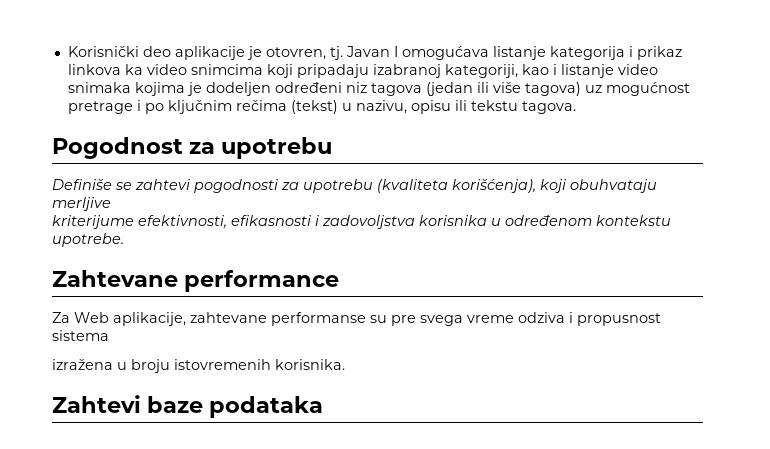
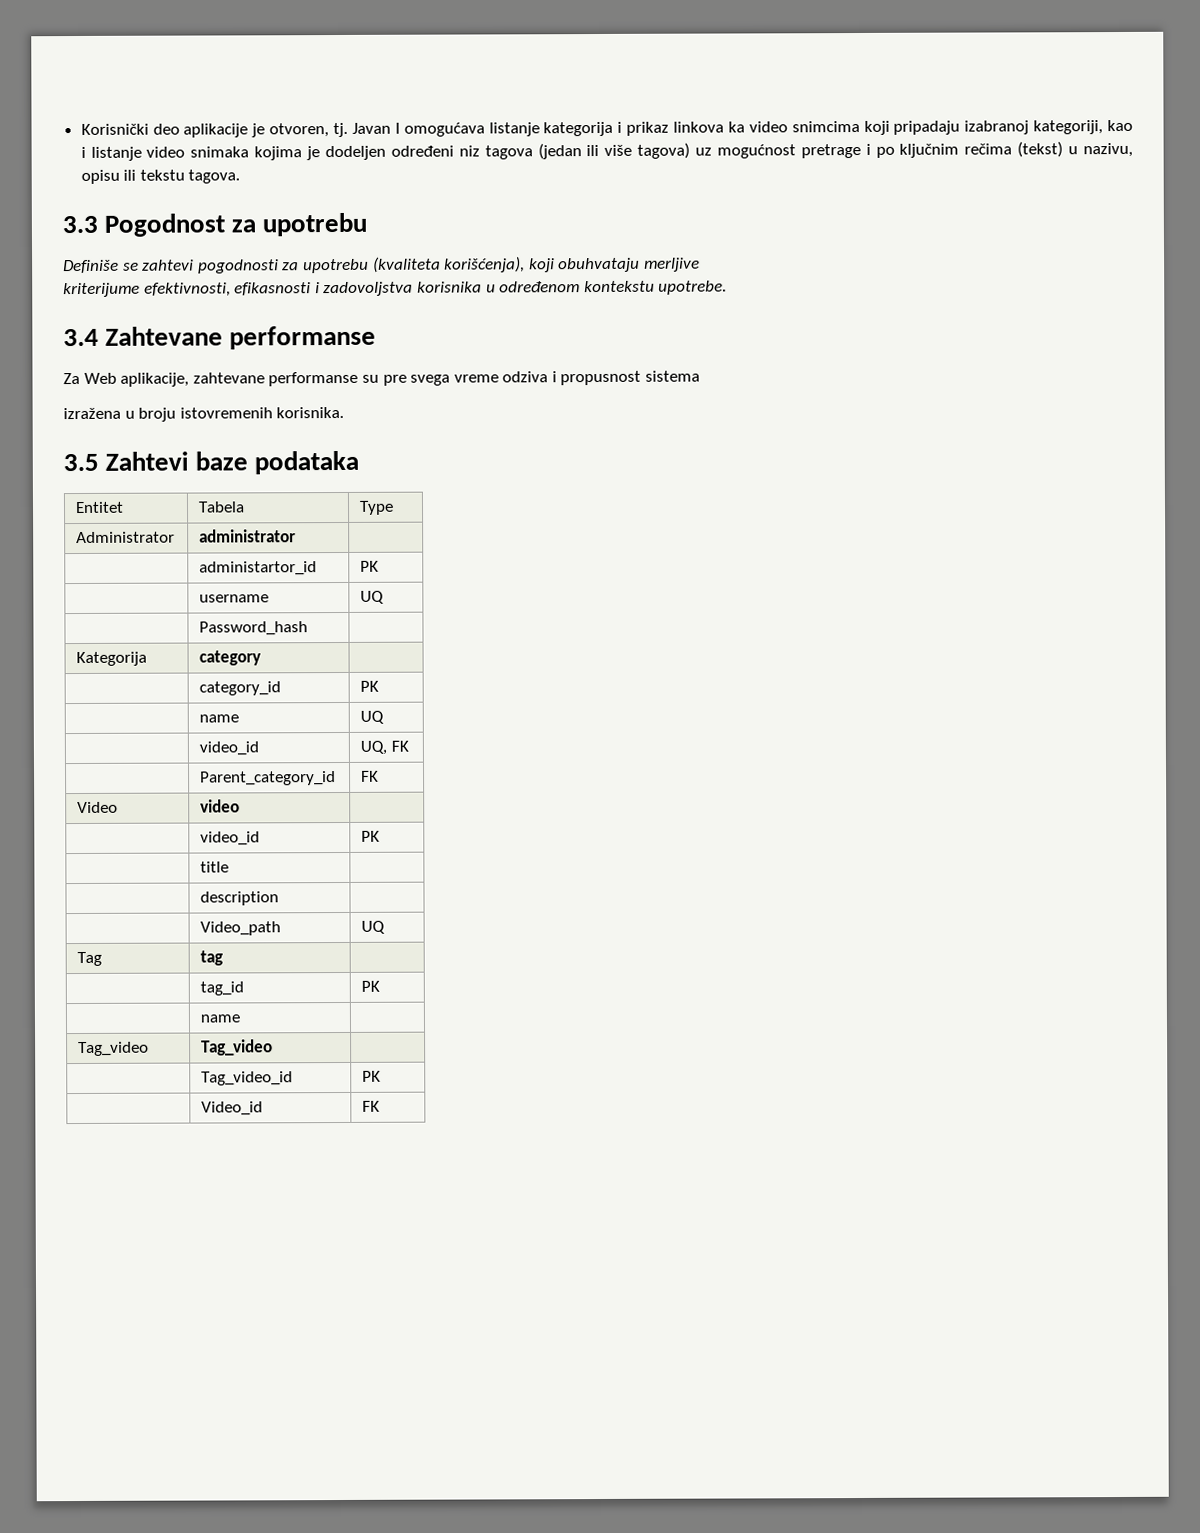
- Korisnički deo aplikacije je otovren, tj.
+ Korisnički deo aplikacije je otvoren, tj.
- Pogodnost za upotrebu
+ 3.3 Pogodnost za upotrebu
- Zahtevane performance
+ 3.4 Zahtevane performanse
- Zahtevi baze podataka
+ 3.5 Zahtevi baze podataka
+ Entitet | Tabela | Type
+ Administrator | administrator |
+ | administartor_id | PK
+ | username | UQ
+ | Password_hash |
+ Kategorija | category |
+ | category_id | PK
+ | name | UQ
+ | video_id | UQ, FK
+ | Parent_category_id | FK
+ Video | video |
+ | video_id | PK
+ | title |
+ | description |
+ | Video_path | UQ
+ Tag | tag |
+ | tag_id | PK
+ | name |
+ Tag_video | Tag_video |
+ | Tag_video_id | PK
+ | Video_id | FK

